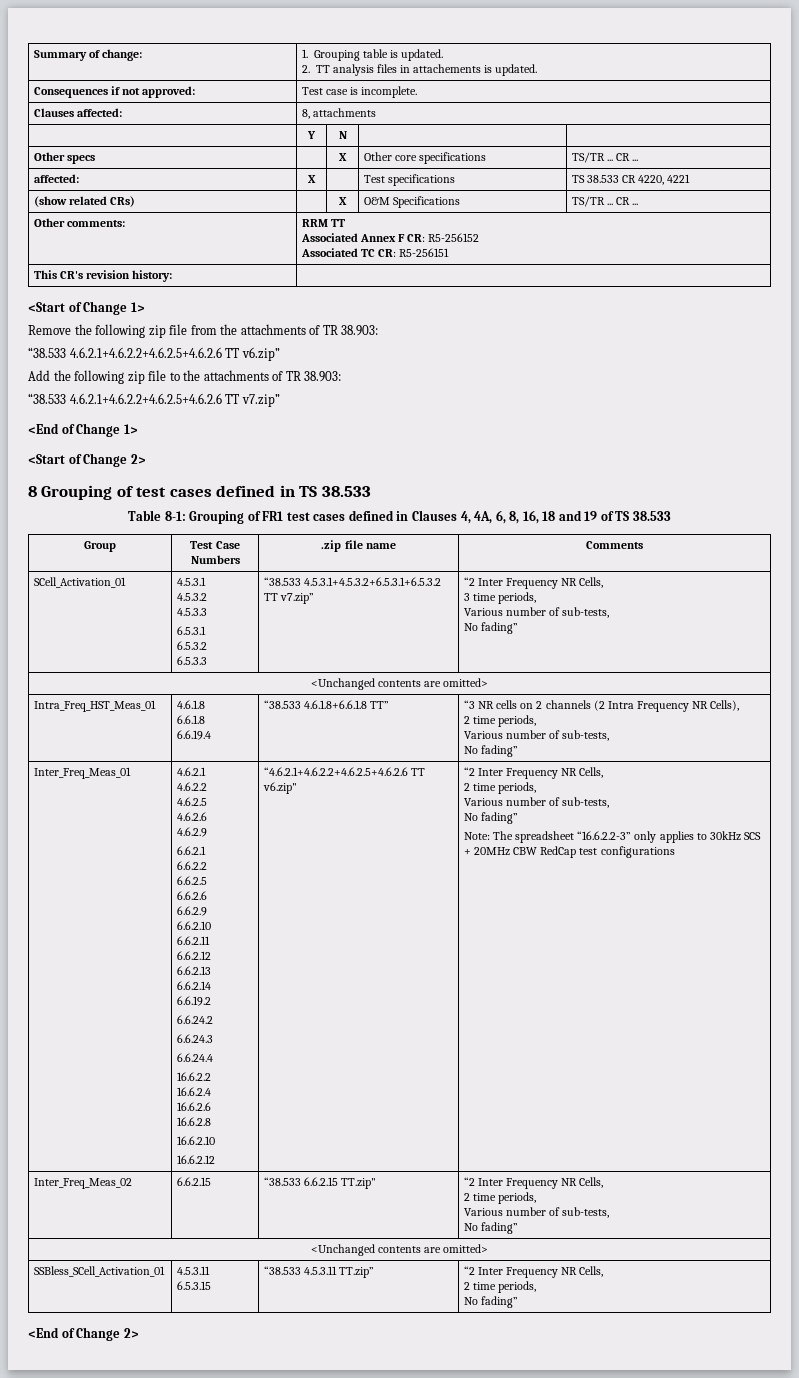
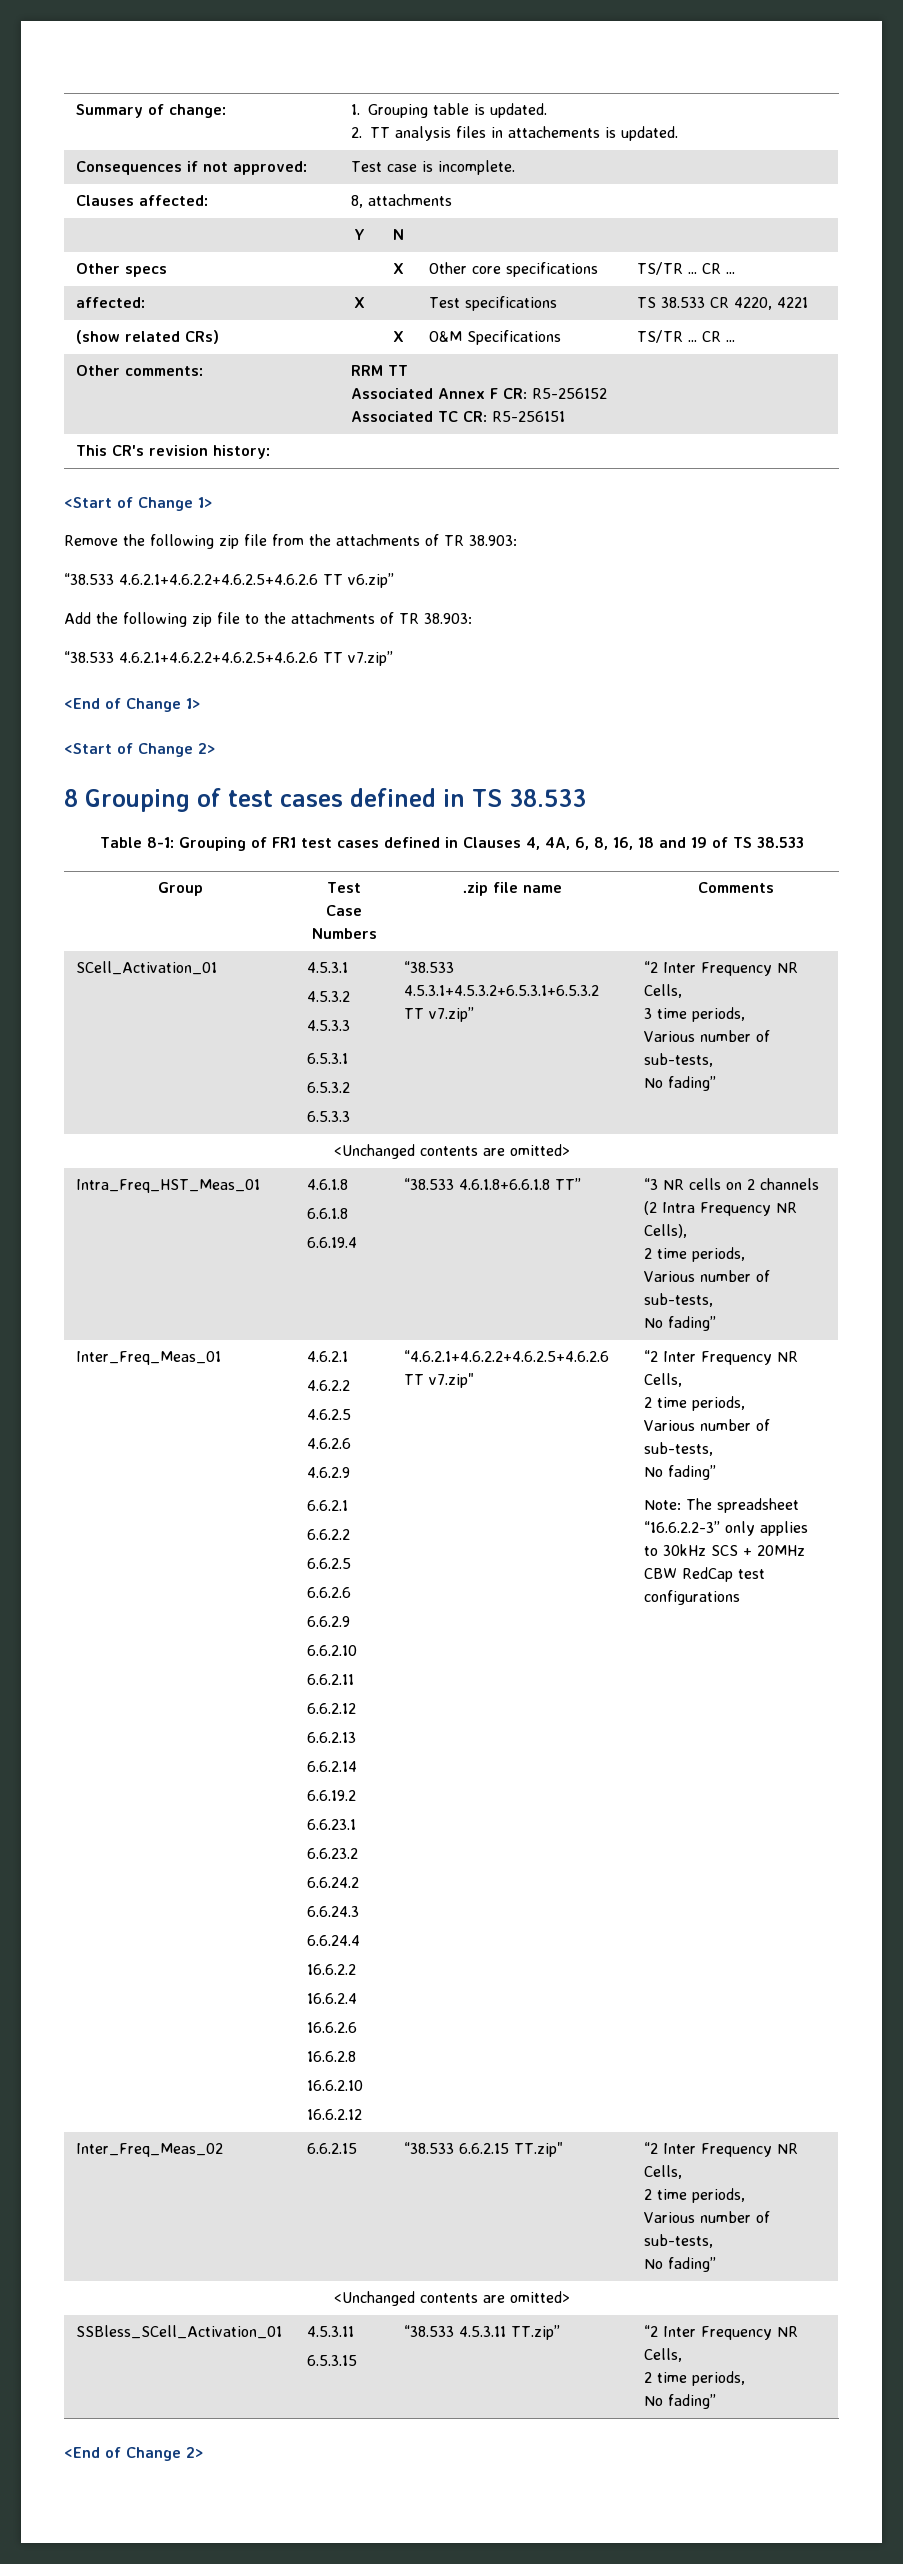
+ 6.6.23.1
+ 6.6.23.2
- “4.6.2.1+4.6.2.2+4.6.2.5+4.6.2.6 TT v6.zip"
+ “4.6.2.1+4.6.2.2+4.6.2.5+4.6.2.6 TT v7.zip"

